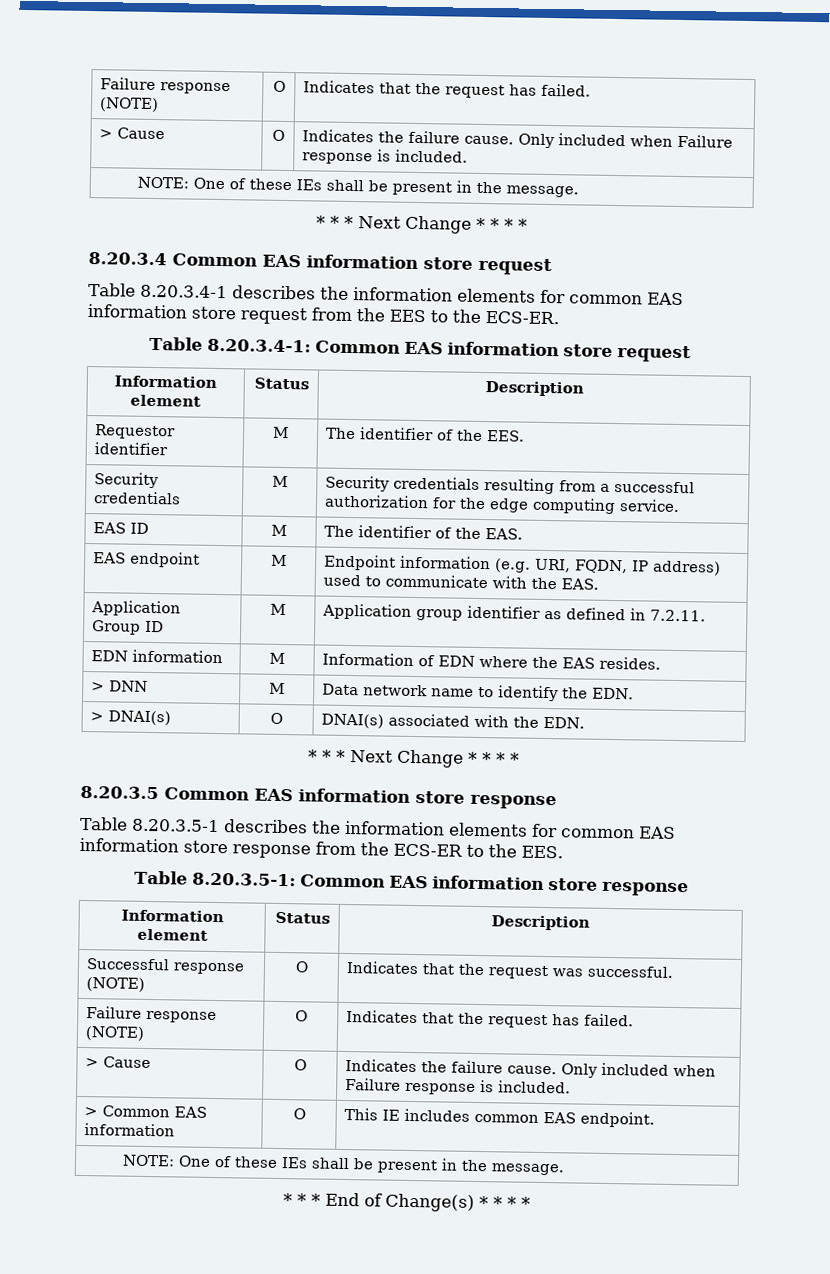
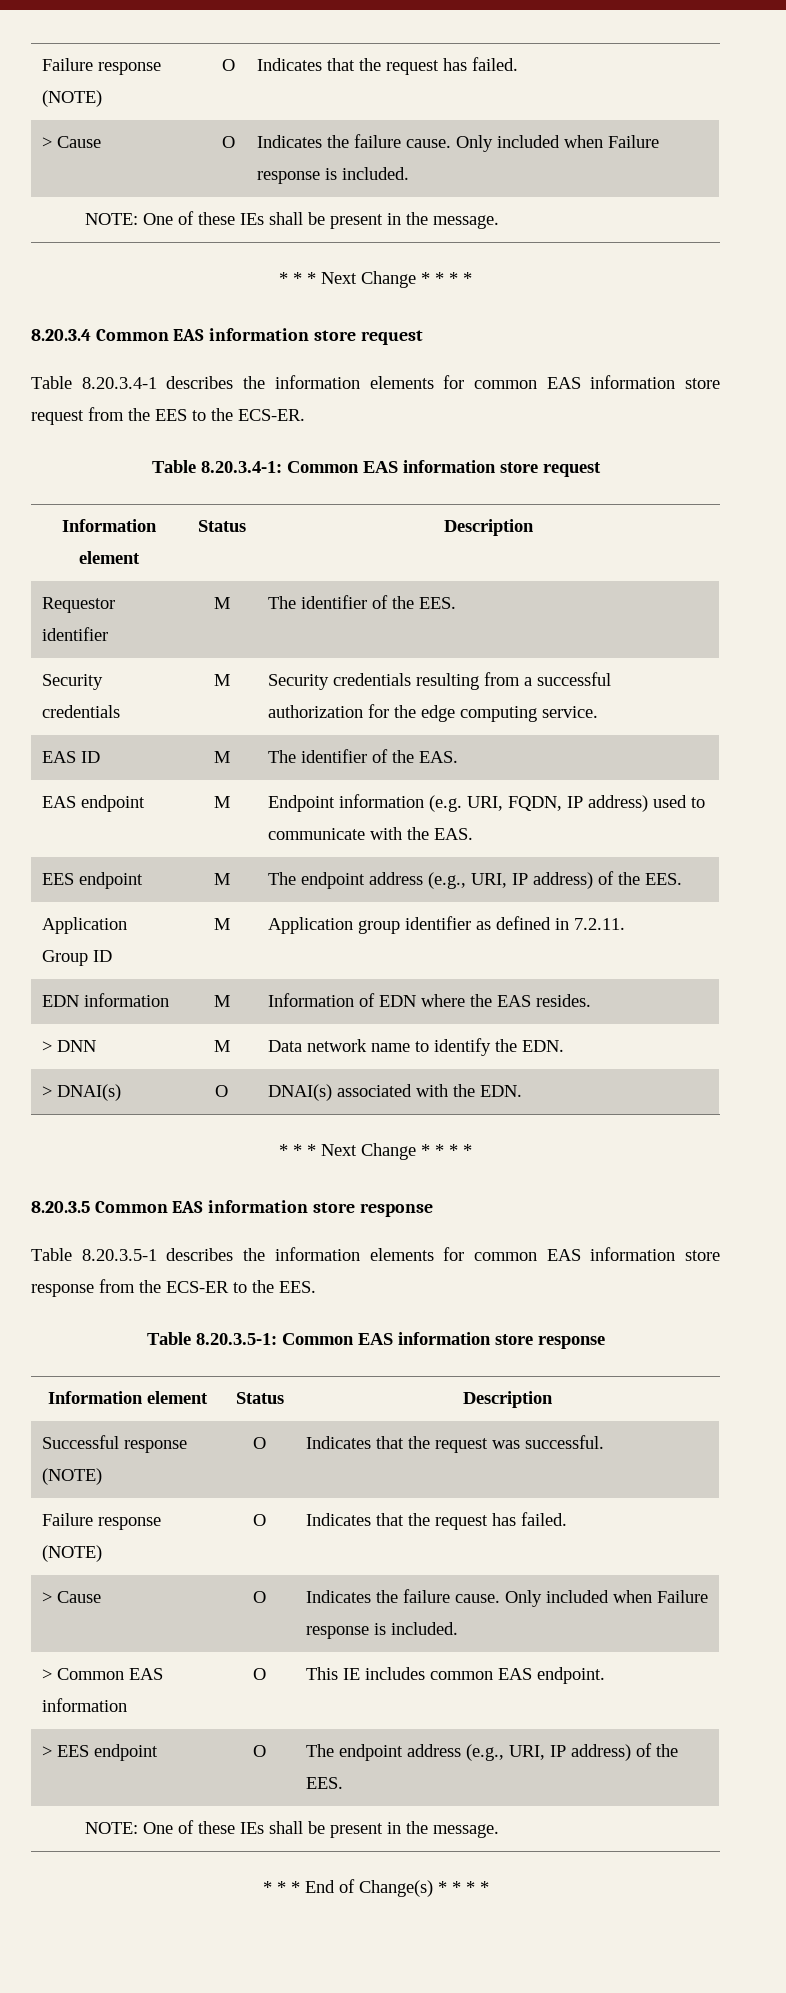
+ EES endpoint | M | The endpoint address (e.g., URI, IP address) of the EES.
+ > EES endpoint | O | The endpoint address (e.g., URI, IP address) of the EES.

